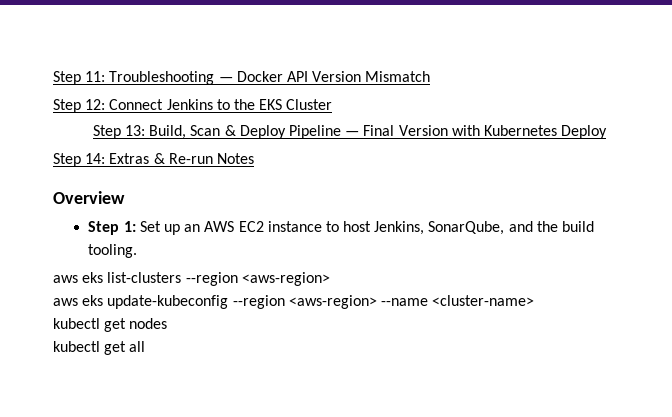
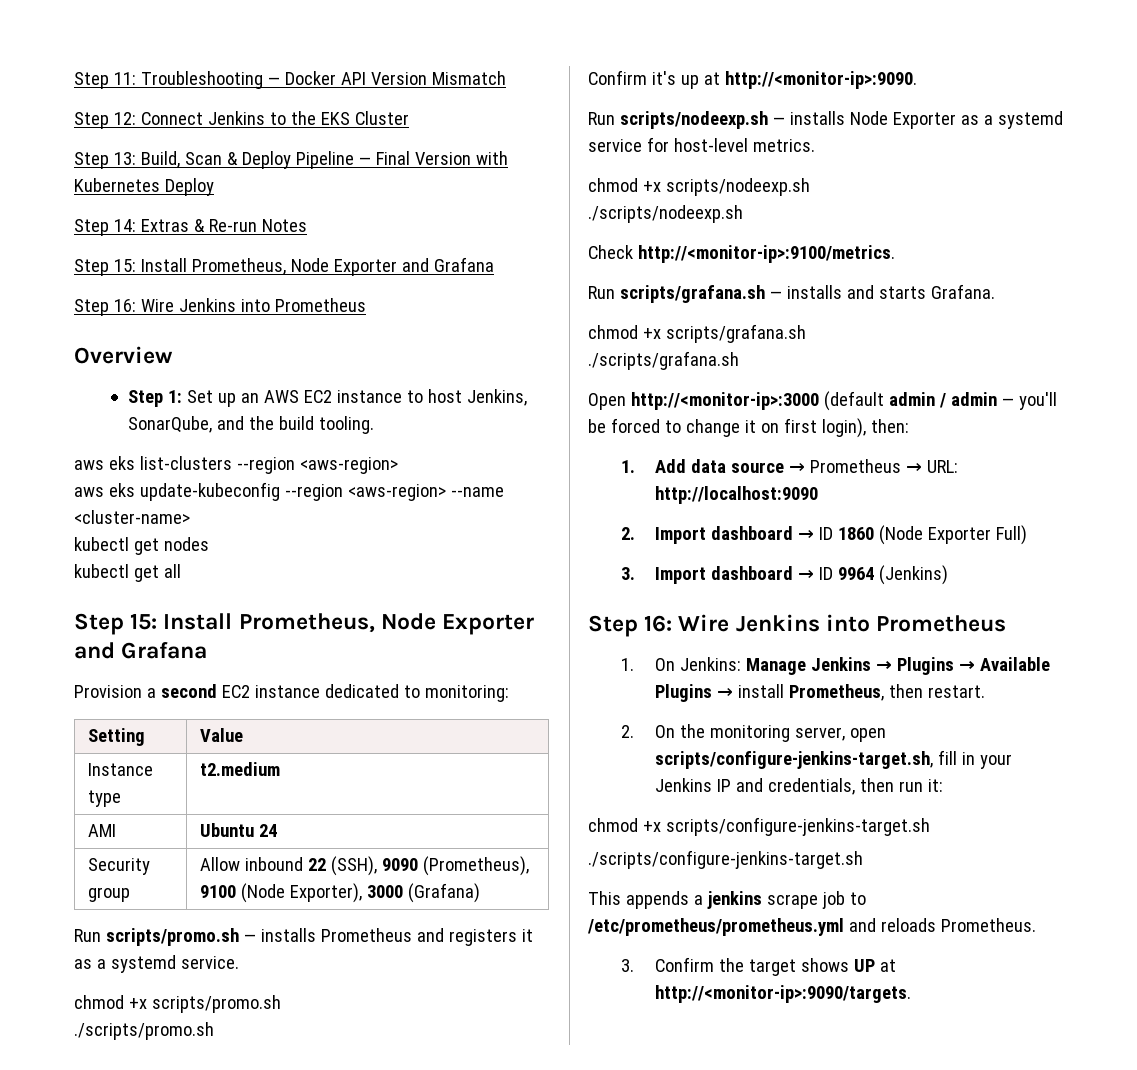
  Step 14: Extras & Re-run Notes
+ Step 15: Install Prometheus, Node Exporter and Grafana
+ Step 16: Wire Jenkins into Prometheus
  kubectl get all
+ Step 15: Install Prometheus, Node Exporter and Grafana
+ Provision a second EC2 instance dedicated to monitoring:
+ Setting | Value
+ Instance type | t2.medium
+ AMI | Ubuntu 24
+ Security group | Allow inbound 22 (SSH), 9090 (Prometheus), 9100 (Node Exporter), 3000 (Grafana)
+ Run scripts/promo.sh — installs Prometheus and registers it as a systemd service.
+ chmod +x scripts/promo.sh
+ ./scripts/promo.sh
+ Confirm it's up at http://<monitor-ip>:9090.
+ Run scripts/nodeexp.sh — installs Node Exporter as a systemd service for host-level metrics.
+ chmod +x scripts/nodeexp.sh
+ ./scripts/nodeexp.sh
+ Check http://<monitor-ip>:9100/metrics.
+ Run scripts/grafana.sh — installs and starts Grafana.
+ chmod +x scripts/grafana.sh
+ ./scripts/grafana.sh
+ Open http://<monitor-ip>:3000 (default admin / admin — you'll be forced to change it on first login), then:
+ 1. Add data source → Prometheus → URL: http://localhost:9090
+ 2. Import dashboard → ID 1860 (Node Exporter Full)
+ 3. Import dashboard → ID 9964 (Jenkins)
+ Step 16: Wire Jenkins into Prometheus
+ 1. On Jenkins: Manage Jenkins → Plugins → Available Plugins → install Prometheus, then restart.
+ 2. On the monitoring server, open scripts/configure-jenkins-target.sh, fill in your Jenkins IP and credentials, then run it:
+ chmod +x scripts/configure-jenkins-target.sh
+ ./scripts/configure-jenkins-target.sh
+ This appends a jenkins scrape job to /etc/prometheus/prometheus.yml and reloads Prometheus.
+ 3. Confirm the target shows UP at http://<monitor-ip>:9090/targets.

